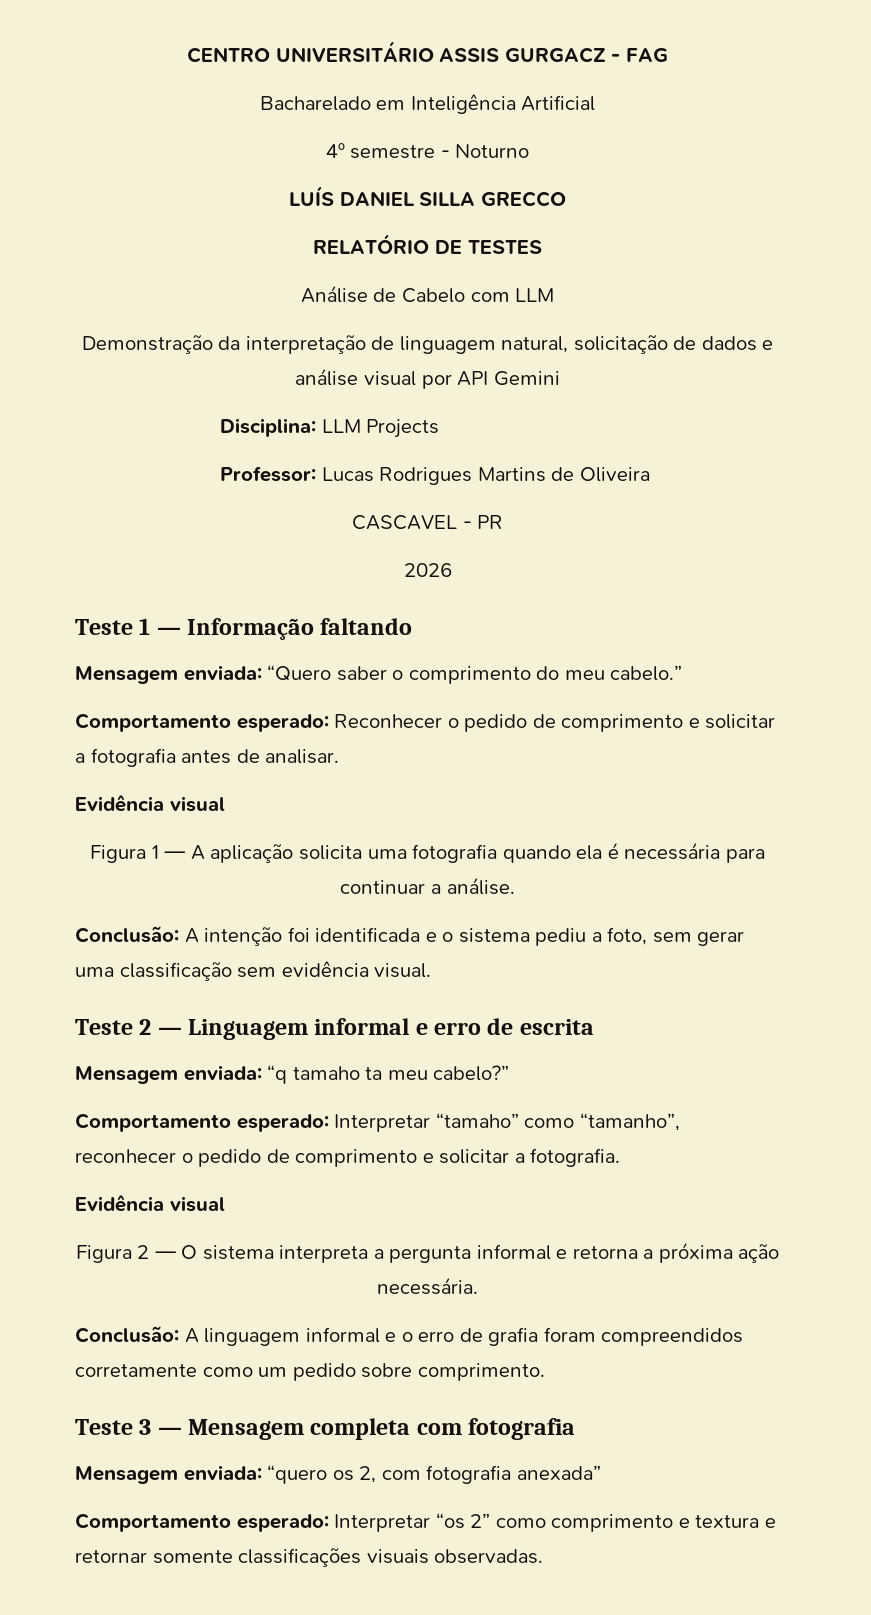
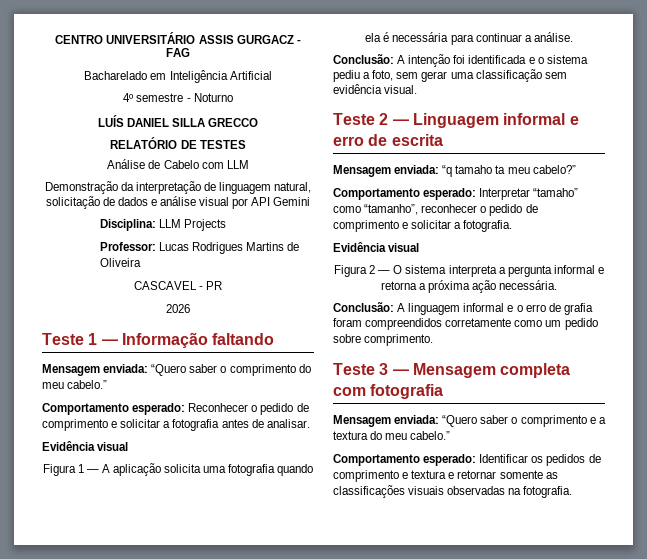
- Mensagem enviada: “quero os 2, com fotografia anexada”
- Comportamento esperado: Interpretar “os 2” como comprimento e textura e retornar somente classificações visuais observadas.
+ Mensagem enviada: “Quero saber o comprimento e a textura do meu cabelo.”
+ Comportamento esperado: Identificar os pedidos de comprimento e textura e retornar somente as classificações visuais observadas na fotografia.

